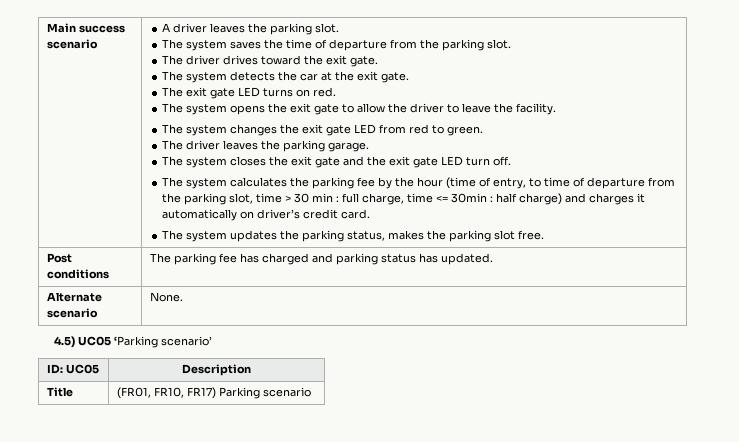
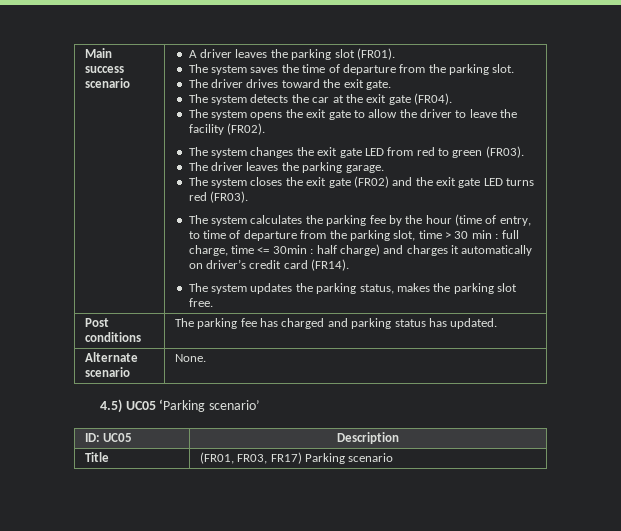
- A driver leaves the parking slot.
+ A driver leaves the parking slot (FR01).
- The system detects the car at the exit gate.
- The exit gate LED turns on red.
+ The system detects the car at the exit gate (FR04).
- The system opens the exit gate to allow the driver to leave the facility.
+ The system opens the exit gate to allow the driver to leave the facility (FR02).
- The system changes the exit gate LED from red to green.
+ The system changes the exit gate LED from red to green (FR03).
- The system closes the exit gate and the exit gate LED turn off.
+ The system closes the exit gate (FR02) and the exit gate LED turns red (FR03).
- The system calculates the parking fee by the hour (time of entry, to time of departure from the parking slot, time > 30 min : full charge, time <= 30min : half charge) and charges it automatically on driver’s credit card.
+ The system calculates the parking fee by the hour (time of entry, to time of departure from the parking slot, time > 30 min : full charge, time <= 30min : half charge) and charges it automatically on driver’s credit card (FR14).
- Title | (FR01, FR10, FR17) Parking scenario
+ Title | (FR01, FR03, FR17) Parking scenario

